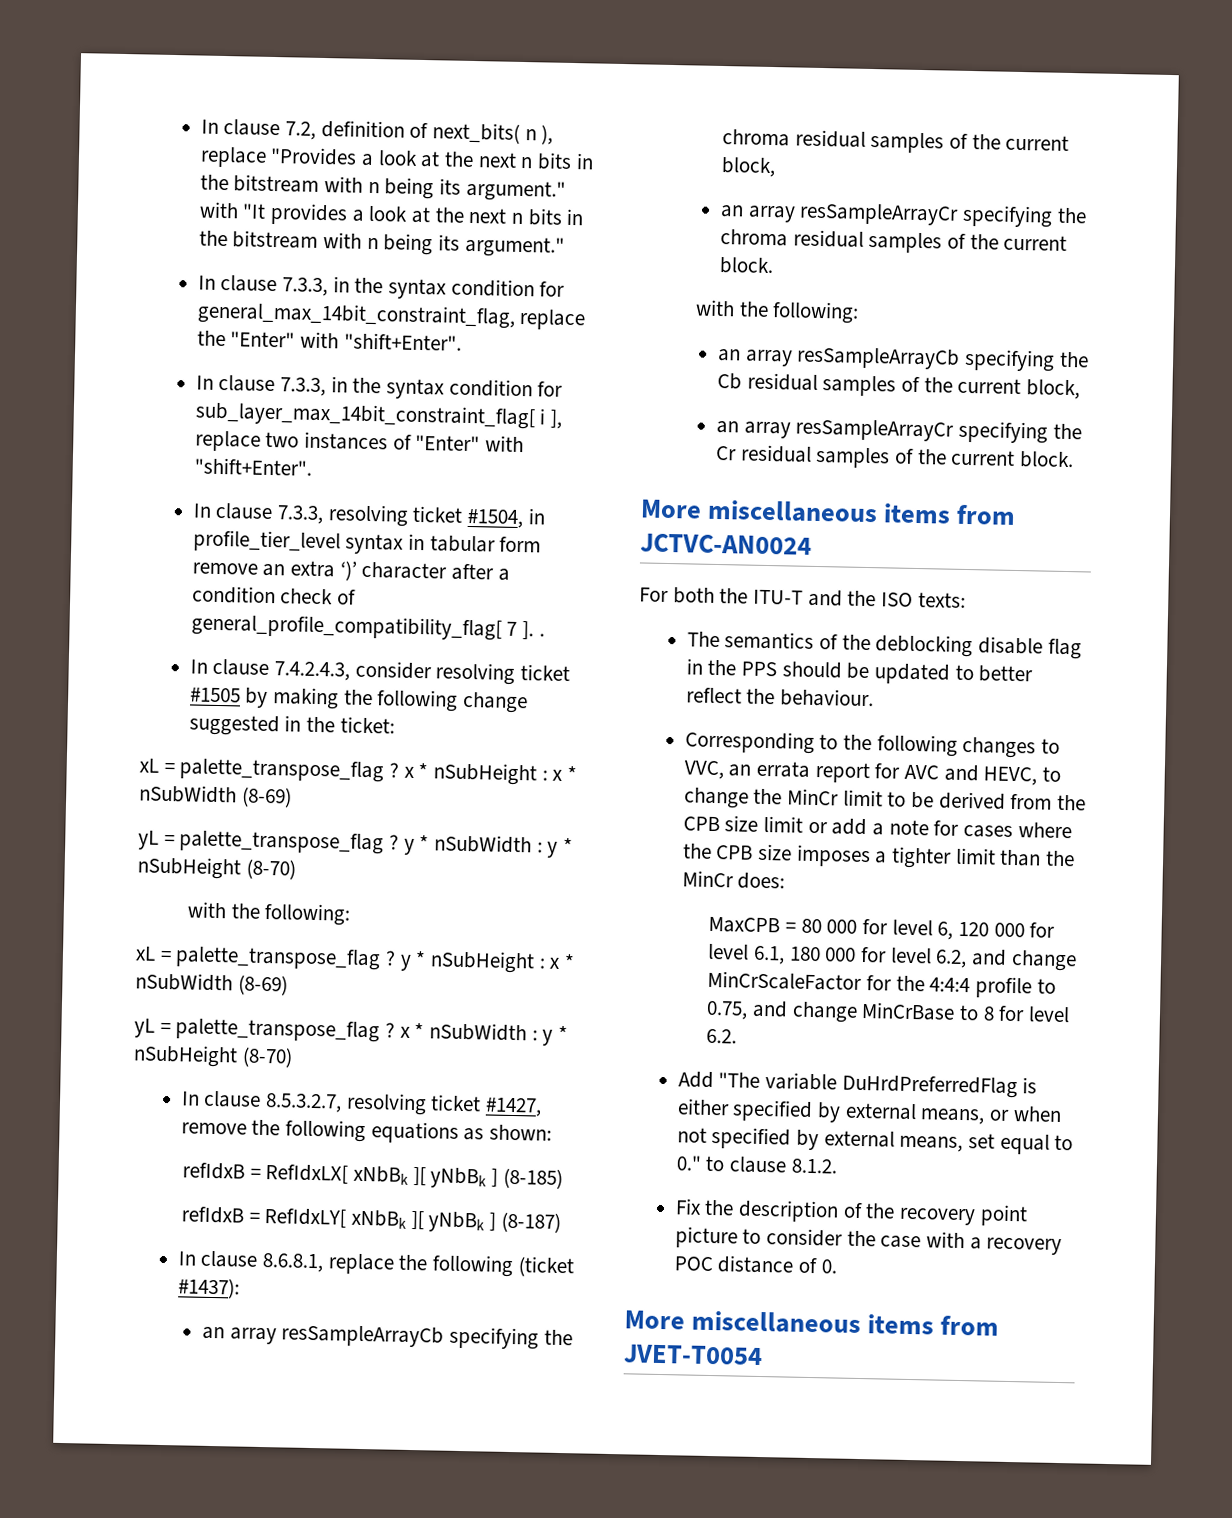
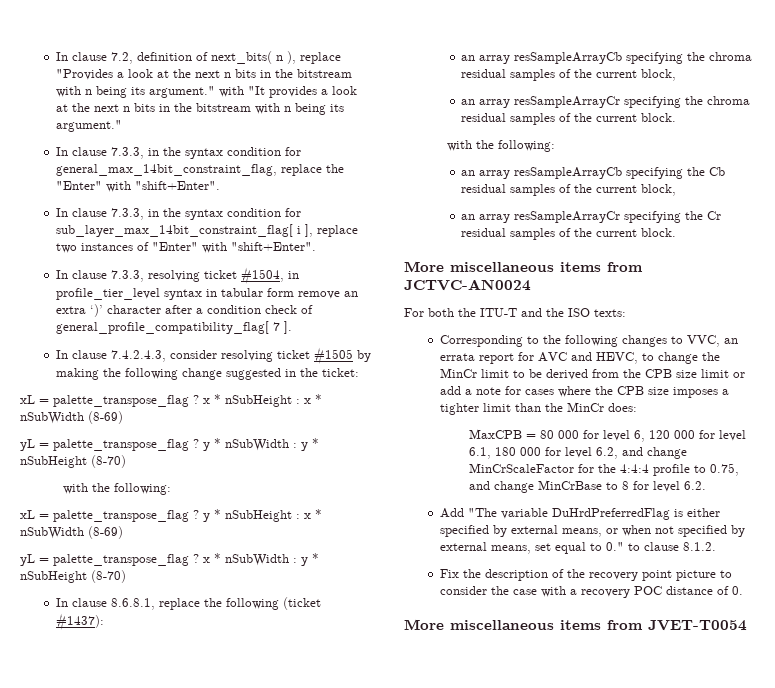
- In clause 7.3.3, resolving ticket #1504, in profile_tier_level syntax in tabular form remove an extra ‘)’ character after a condition check of general_profile_compatibility_flag[ 7 ]. .
+ In clause 7.3.3, resolving ticket #1504, in profile_tier_level syntax in tabular form remove an extra ‘)’ character after a condition check of general_profile_compatibility_flag[ 7 ].
- In clause 8.5.3.2.7, resolving ticket #1427, remove the following equations as shown:
- refIdxB = RefIdxLX[ xNbBk ][ yNbBk ] (8-185)
- refIdxB = RefIdxLY[ xNbBk ][ yNbBk ] (8-187)
- The semantics of the deblocking disable flag in the PPS should be updated to better reflect the behaviour.

